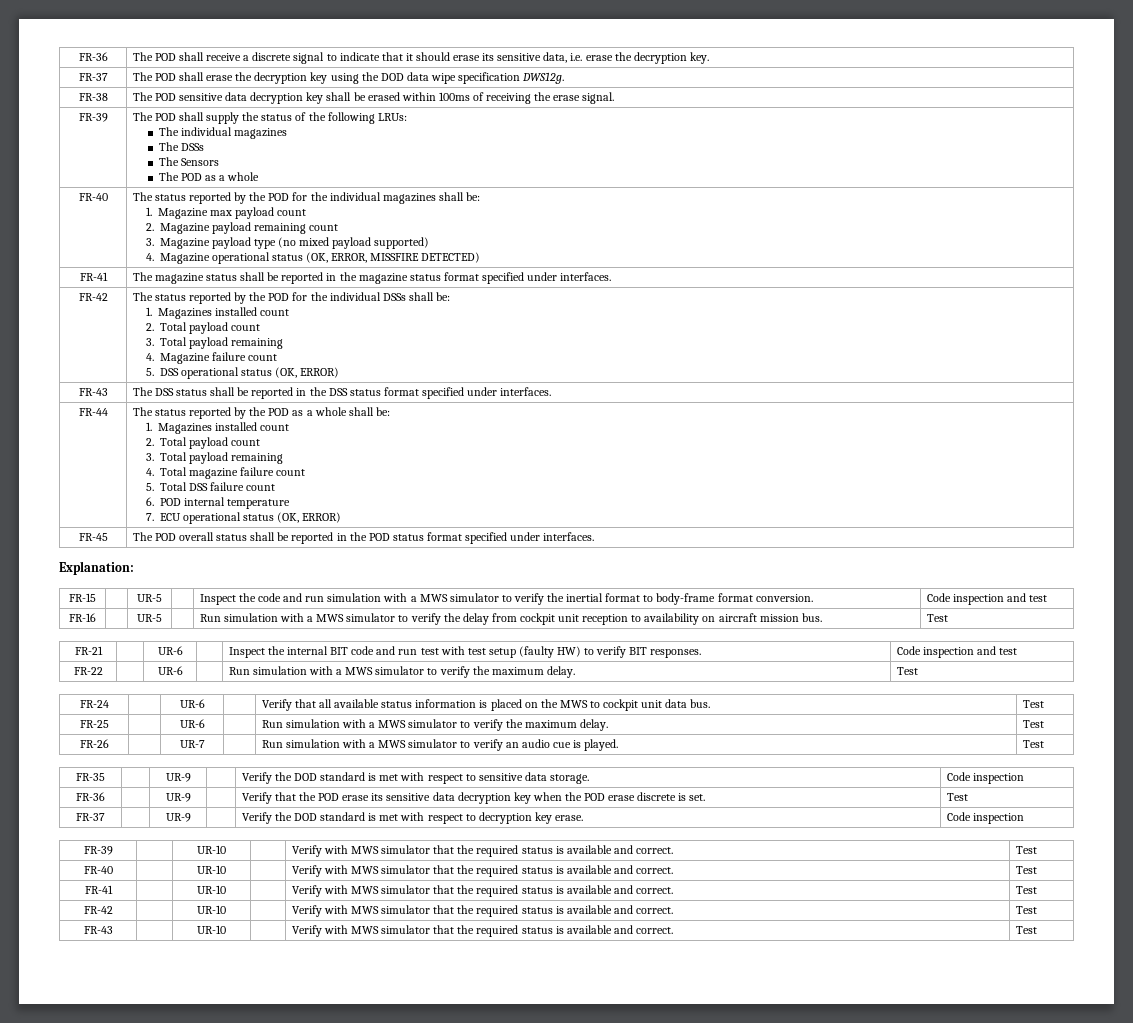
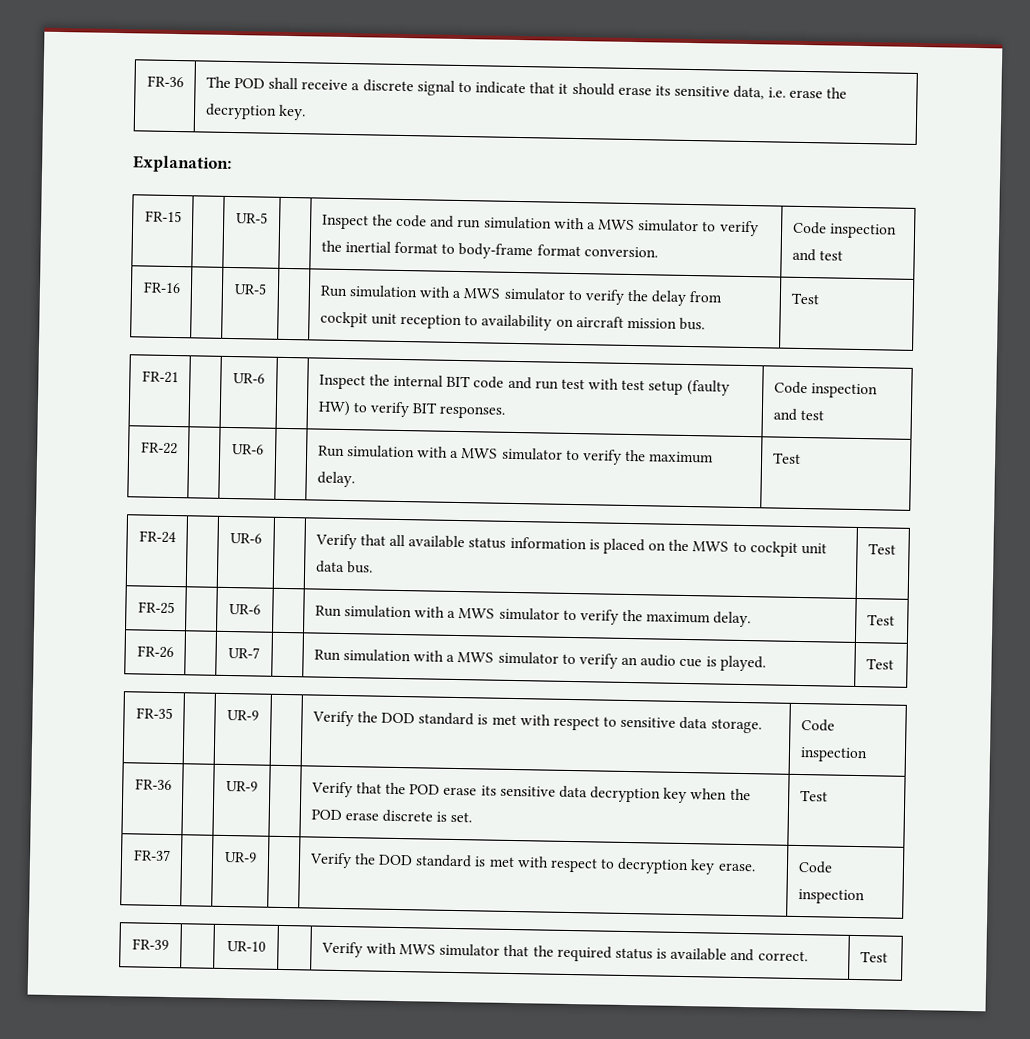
- FR-37 | The POD shall erase the decryption key using the DOD data wipe specification DWS12g.
- FR-38 | The POD sensitive data decryption key shall be erased within 100ms of receiving the erase signal.
- FR-39 | The POD shall supply the status of the following LRUs:
- The individual magazines
- The DSSs
- The Sensors
- The POD as a whole
- FR-40 | The status reported by the POD for the individual magazines shall be:
- 1. Magazine max payload count
- 2. Magazine payload remaining count
- 3. Magazine payload type (no mixed payload supported)
- 4. Magazine operational status (OK, ERROR, MISSFIRE DETECTED)
- FR-41 | The magazine status shall be reported in the magazine status format specified under interfaces.
- FR-42 | The status reported by the POD for the individual DSSs shall be:
- 1. Magazines installed count
- 2. Total payload count
- 3. Total payload remaining
- 4. Magazine failure count
- 5. DSS operational status (OK, ERROR)
- FR-43 | The DSS status shall be reported in the DSS status format specified under interfaces.
- FR-44 | The status reported by the POD as a whole shall be:
- 1. Magazines installed count
- 2. Total payload count
- 3. Total payload remaining
- 4. Total magazine failure count
- 5. Total DSS failure count
- 6. POD internal temperature
- 7. ECU operational status (OK, ERROR)
- FR-45 | The POD overall status shall be reported in the POD status format specified under interfaces.
- FR-40 | | UR-10 | | Verify with MWS simulator that the required status is available and correct. | Test
- FR-41 | | UR-10 | | Verify with MWS simulator that the required status is available and correct. | Test
- FR-42 | | UR-10 | | Verify with MWS simulator that the required status is available and correct. | Test
- FR-43 | | UR-10 | | Verify with MWS simulator that the required status is available and correct. | Test

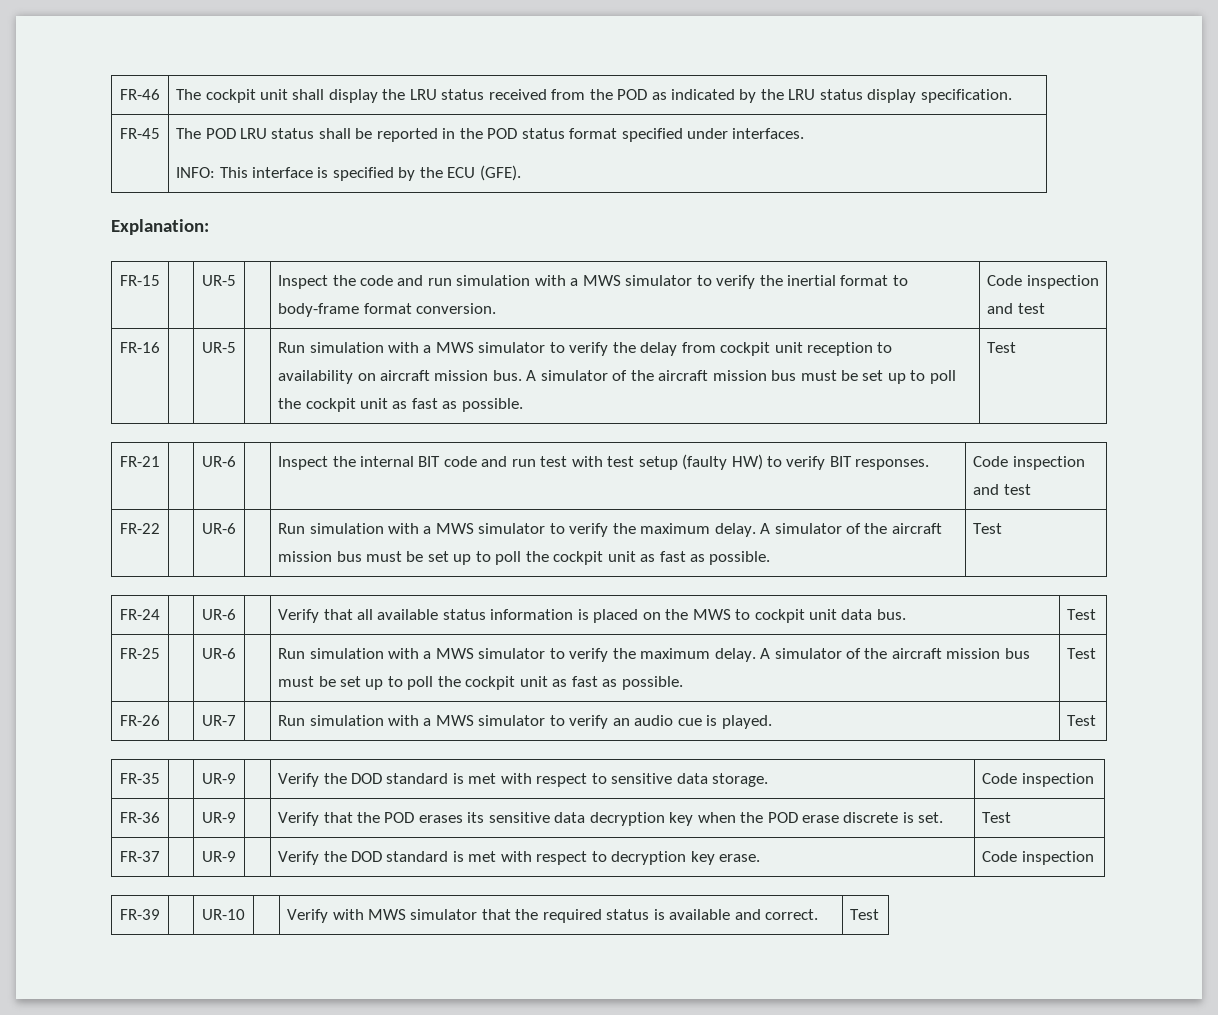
- FR-36 | The POD shall receive a discrete signal to indicate that it should erase its sensitive data, i.e. erase the decryption key.
+ FR-46 | The cockpit unit shall display the LRU status received from the POD as indicated by the LRU status display specification.
+ FR-45 | The POD LRU status shall be reported in the POD status format specified under interfaces.
+ INFO: This interface is specified by the ECU (GFE).
- Run simulation with a MWS simulator to verify the delay from cockpit unit reception to availability on aircraft mission bus.
+ Run simulation with a MWS simulator to verify the delay from cockpit unit reception to availability on aircraft mission bus. A simulator of the aircraft mission bus must be set up to poll the cockpit unit as fast as possible.
- FR-22 | | UR-6 | | Run simulation with a MWS simulator to verify the maximum delay. | Test
+ FR-22 | | UR-6 | | Run simulation with a MWS simulator to verify the maximum delay. A simulator of the aircraft mission bus must be set up to poll the cockpit unit as fast as possible. | Test
- FR-25 | | UR-6 | | Run simulation with a MWS simulator to verify the maximum delay. | Test
+ FR-25 | | UR-6 | | Run simulation with a MWS simulator to verify the maximum delay. A simulator of the aircraft mission bus must be set up to poll the cockpit unit as fast as possible. | Test
- FR-36 | | UR-9 | | Verify that the POD erase its sensitive data decryption key when the POD erase discrete is set. | Test
+ FR-36 | | UR-9 | | Verify that the POD erases its sensitive data decryption key when the POD erase discrete is set. | Test

